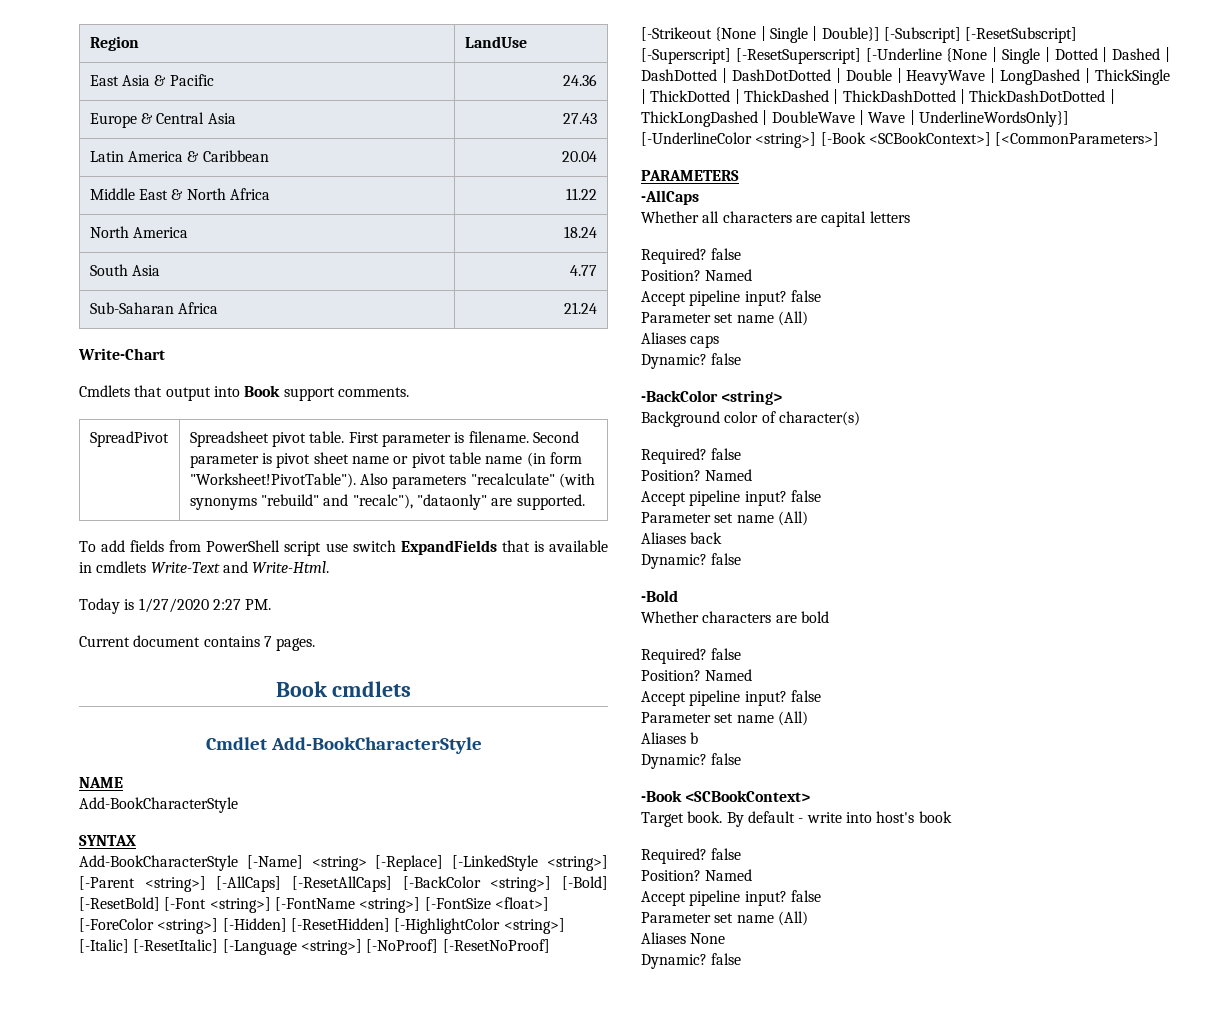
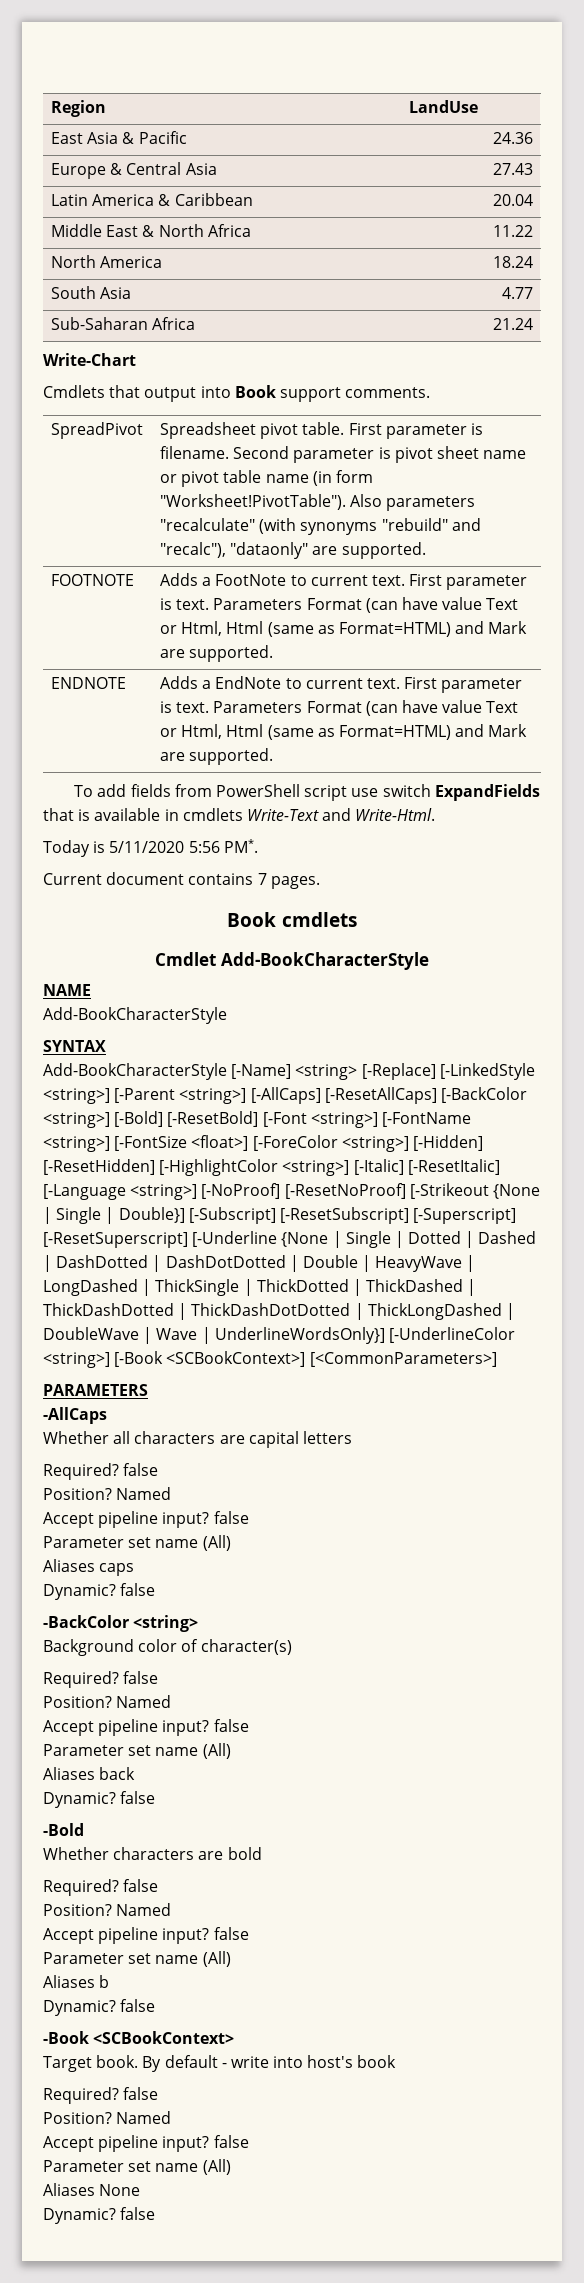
+ FOOTNOTE | Adds a FootNote to current text. First parameter is text. Parameters Format (can have value Text or Html, Html (same as Format=HTML) and Mark are supported.
+ ENDNOTE | Adds a EndNote to current text. First parameter is text. Parameters Format (can have value Text or Html, Html (same as Format=HTML) and Mark are supported.
- Today is 1/27/2020 2:27 PM.
+ Today is 5/11/2020 5:56 PM*.

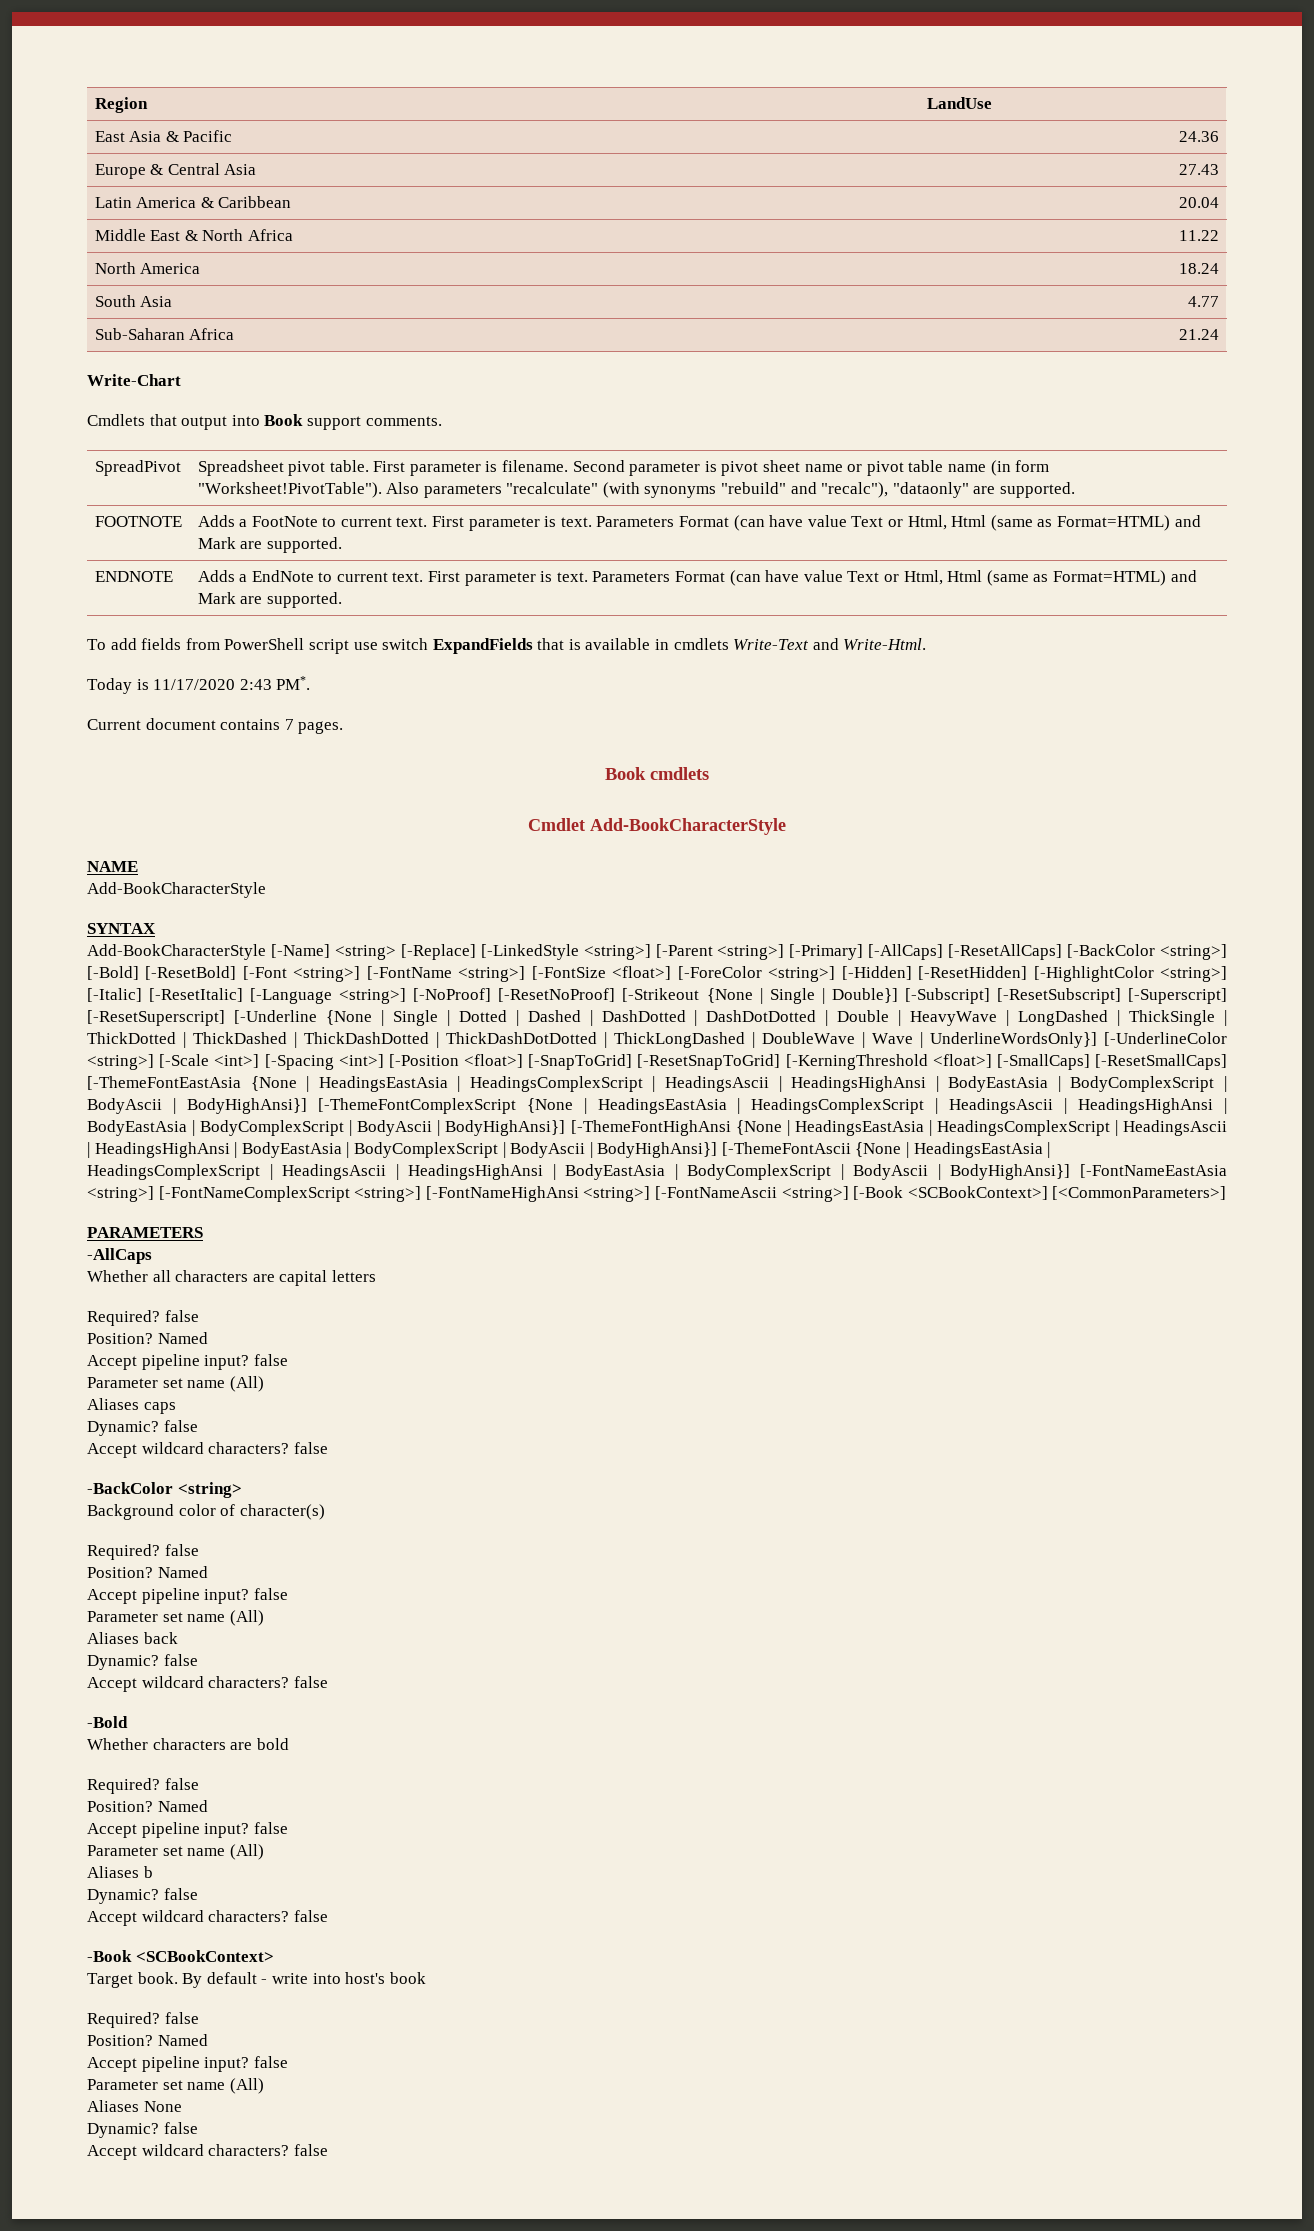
- Today is 5/11/2020 5:56 PM*.
+ Today is 11/17/2020 2:43 PM*.
- Add-BookCharacterStyle [-Name] <string> [-Replace] [-LinkedStyle <string>] [-Parent <string>] [-AllCaps] [-ResetAllCaps] [-BackColor <string>] [-Bold] [-ResetBold] [-Font <string>] [-FontName <string>] [-FontSize <float>] [-ForeColor <string>] [-Hidden] [-ResetHidden] [-HighlightColor <string>] [-Italic] [-ResetItalic] [-Language <string>] [-NoProof] [-ResetNoProof] [-Strikeout {None | Single | Double}] [-Subscript] [-ResetSubscript] [-Superscript] [-ResetSuperscript] [-Underline {None | Single | Dotted | Dashed | DashDotted | DashDotDotted | Double | HeavyWave | LongDashed | ThickSingle | ThickDotted | ThickDashed | ThickDashDotted | ThickDashDotDotted | ThickLongDashed | DoubleWave | Wave | UnderlineWordsOnly}] [-UnderlineColor <string>] [-Book <SCBookContext>] [<CommonParameters>]
+ Add-BookCharacterStyle [-Name] <string> [-Replace] [-LinkedStyle <string>] [-Parent <string>] [-Primary] [-AllCaps] [-ResetAllCaps] [-BackColor <string>] [-Bold] [-ResetBold] [-Font <string>] [-FontName <string>] [-FontSize <float>] [-ForeColor <string>] [-Hidden] [-ResetHidden] [-HighlightColor <string>] [-Italic] [-ResetItalic] [-Language <string>] [-NoProof] [-ResetNoProof] [-Strikeout {None | Single | Double}] [-Subscript] [-ResetSubscript] [-Superscript] [-ResetSuperscript] [-Underline {None | Single | Dotted | Dashed | DashDotted | DashDotDotted | Double | HeavyWave | LongDashed | ThickSingle | ThickDotted | ThickDashed | ThickDashDotted | ThickDashDotDotted | ThickLongDashed | DoubleWave | Wave | UnderlineWordsOnly}] [-UnderlineColor <string>] [-Scale <int>] [-Spacing <int>] [-Position <float>] [-SnapToGrid] [-ResetSnapToGrid] [-KerningThreshold <float>] [-SmallCaps] [-ResetSmallCaps] [-ThemeFontEastAsia {None | HeadingsEastAsia | HeadingsComplexScript | HeadingsAscii | HeadingsHighAnsi | BodyEastAsia | BodyComplexScript | BodyAscii | BodyHighAnsi}] [-ThemeFontComplexScript {None | HeadingsEastAsia | HeadingsComplexScript | HeadingsAscii | HeadingsHighAnsi | BodyEastAsia | BodyComplexScript | BodyAscii | BodyHighAnsi}] [-ThemeFontHighAnsi {None | HeadingsEastAsia | HeadingsComplexScript | HeadingsAscii | HeadingsHighAnsi | BodyEastAsia | BodyComplexScript | BodyAscii | BodyHighAnsi}] [-ThemeFontAscii {None | HeadingsEastAsia | HeadingsComplexScript | HeadingsAscii | HeadingsHighAnsi | BodyEastAsia | BodyComplexScript | BodyAscii | BodyHighAnsi}] [-FontNameEastAsia <string>] [-FontNameComplexScript <string>] [-FontNameHighAnsi <string>] [-FontNameAscii <string>] [-Book <SCBookContext>] [<CommonParameters>]
  Aliases caps
  Dynamic? false
+ Accept wildcard characters? false
  Aliases back
  Dynamic? false
+ Accept wildcard characters? false
  Aliases b
  Dynamic? false
+ Accept wildcard characters? false
  Aliases None
  Dynamic? false
+ Accept wildcard characters? false

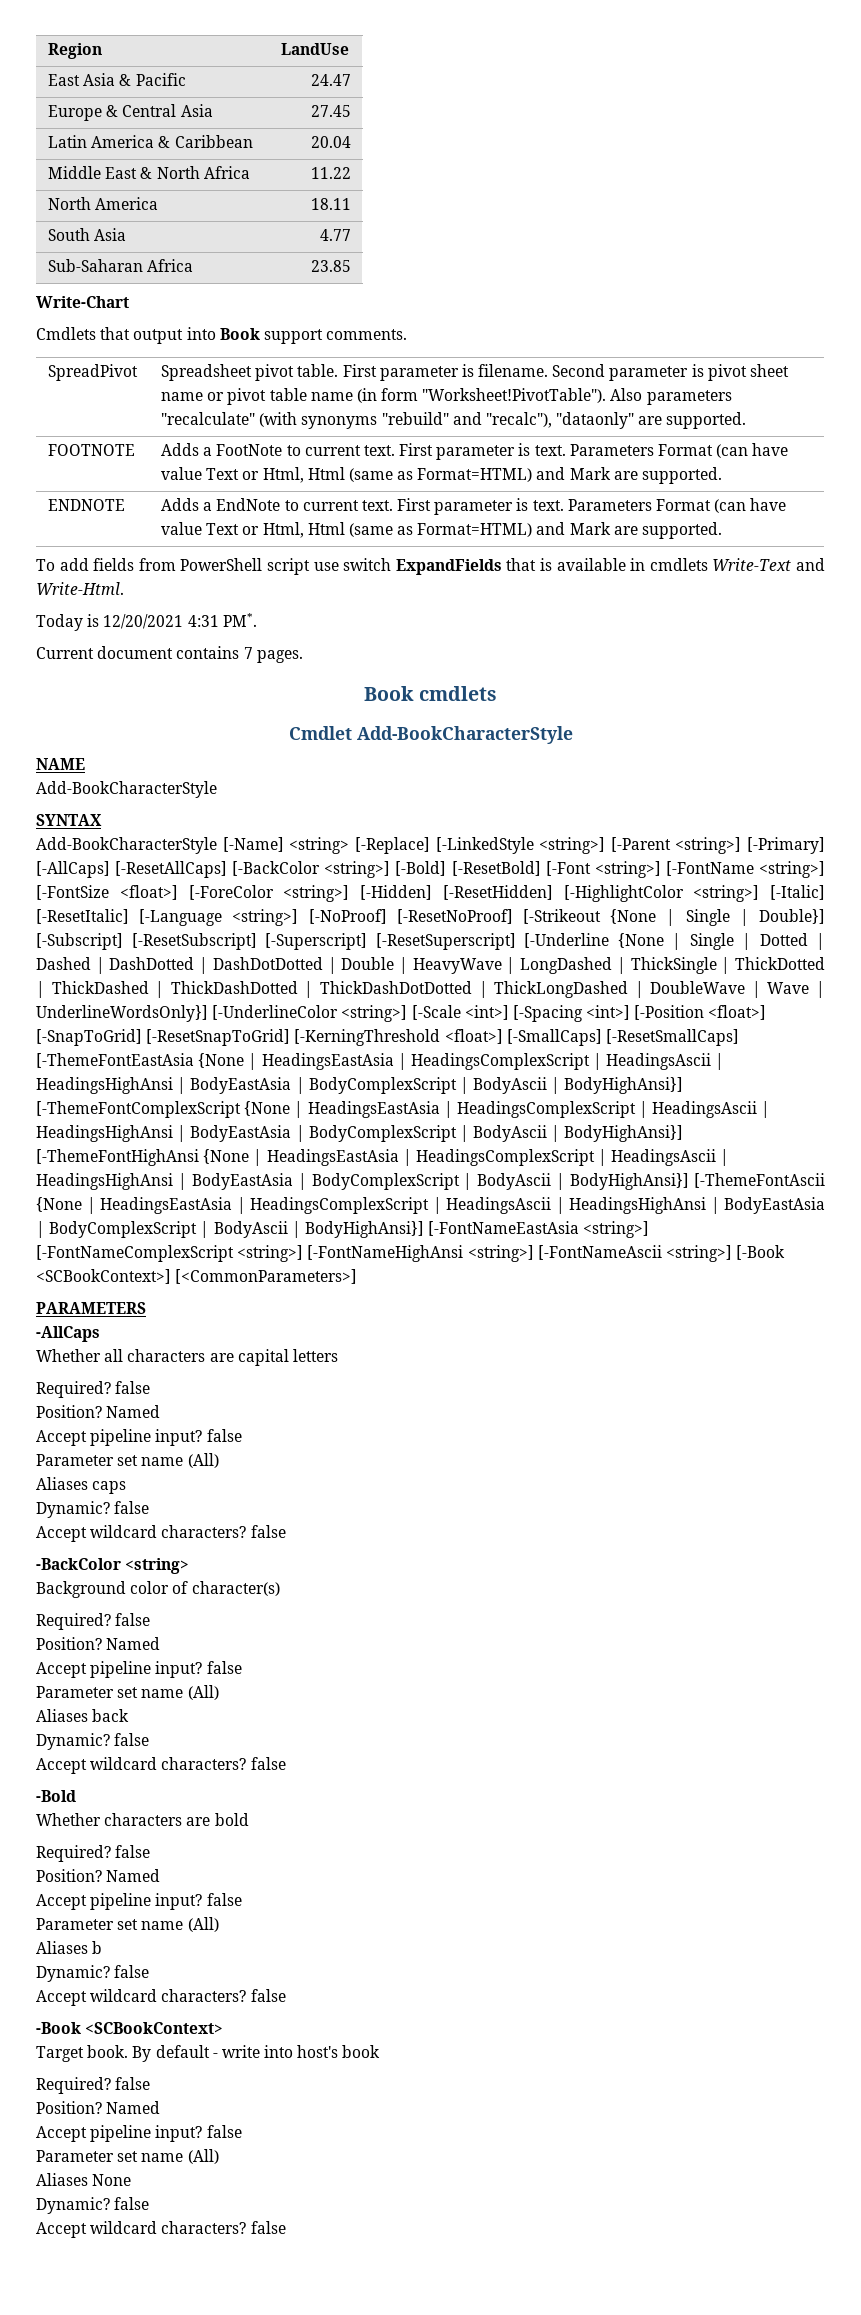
- East Asia & Pacific | 24.36
+ East Asia & Pacific | 24.47
- Europe & Central Asia | 27.43
+ Europe & Central Asia | 27.45
- North America | 18.24
+ North America | 18.11
- Sub-Saharan Africa | 21.24
+ Sub-Saharan Africa | 23.85
- Today is 11/17/2020 2:43 PM*.
+ Today is 12/20/2021 4:31 PM*.

